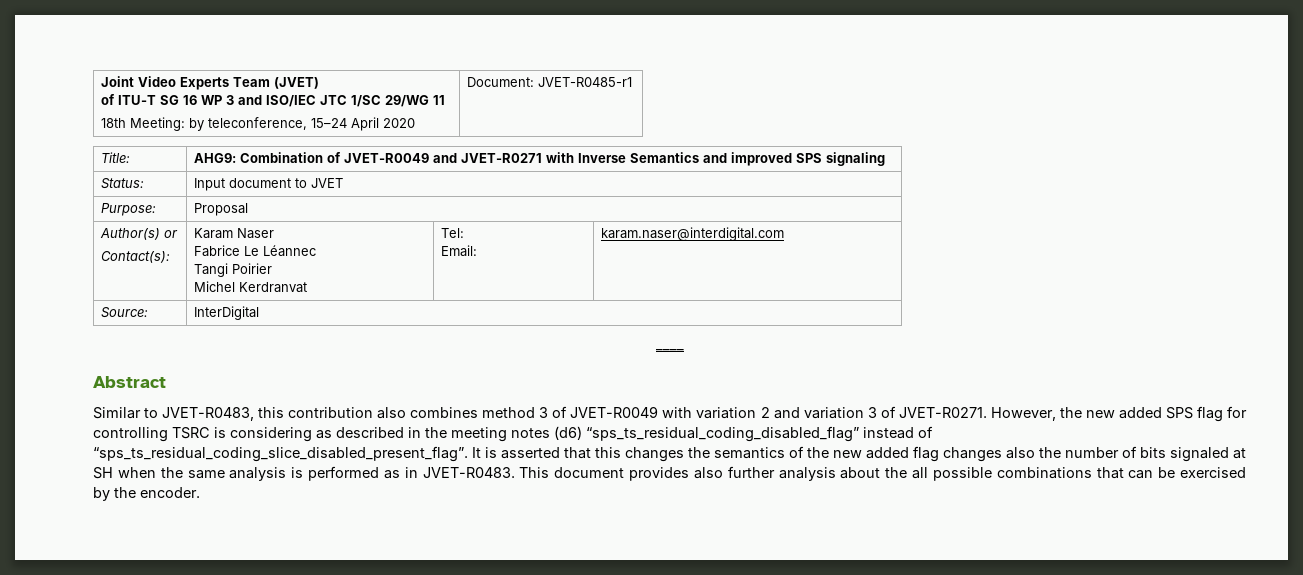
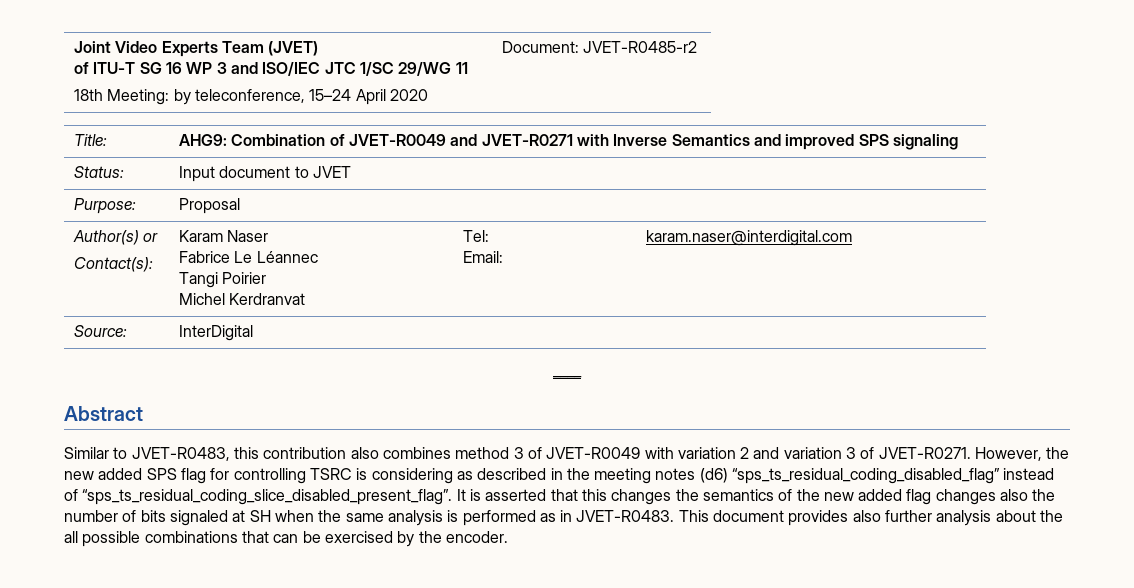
  Joint Video Experts Team (JVET)
  of ITU-T SG 16 WP 3 and ISO/IEC JTC 1/SC 29/WG 11
- 18th Meeting: by teleconference, 15–24 April 2020 | Document: JVET-R0485-r1
+ 18th Meeting: by teleconference, 15–24 April 2020 | Document: JVET-R0485-r2

